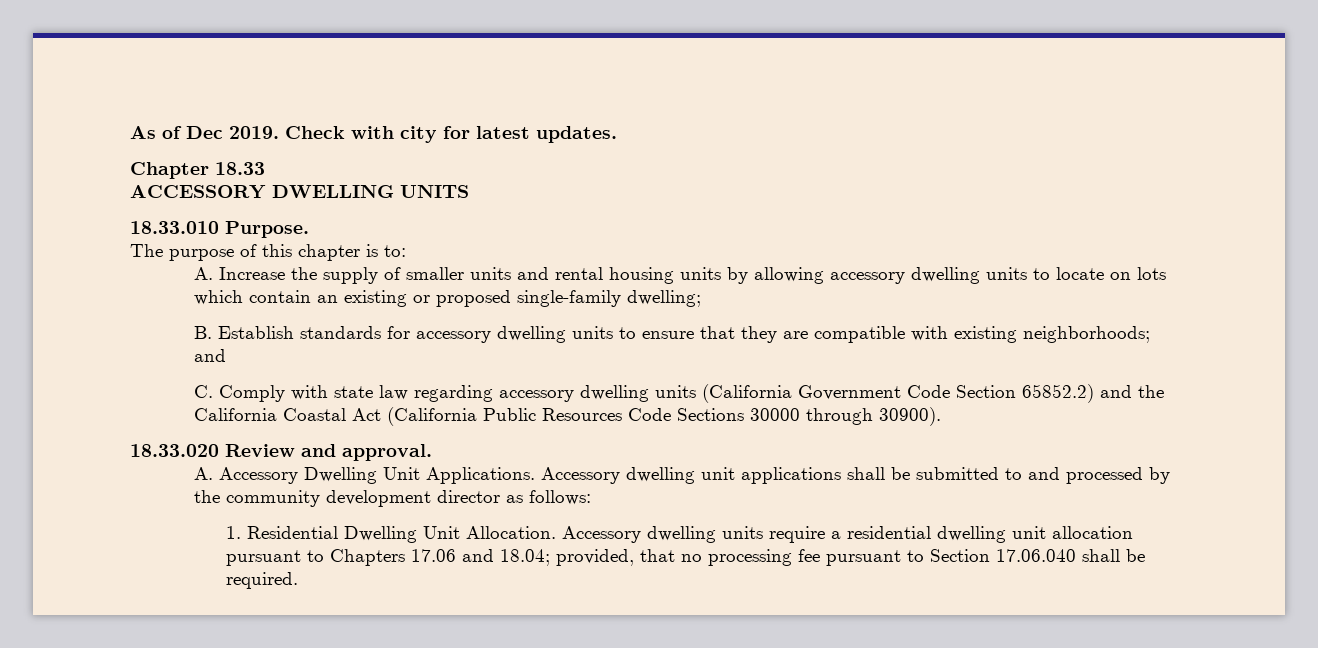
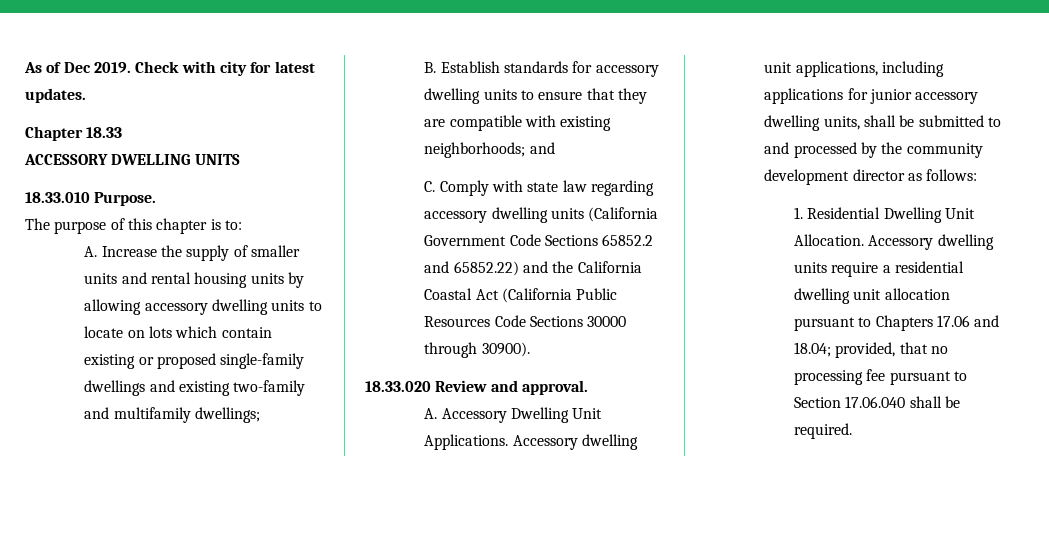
- A. Increase the supply of smaller units and rental housing units by allowing accessory dwelling units to locate on lots which contain an existing or proposed single-family dwelling;
+ A. Increase the supply of smaller units and rental housing units by allowing accessory dwelling units to locate on lots which contain existing or proposed single-family dwellings and existing two-family and multifamily dwellings;
- C. Comply with state law regarding accessory dwelling units (California Government Code Section 65852.2) and the California Coastal Act (California Public Resources Code Sections 30000 through 30900).
+ C. Comply with state law regarding accessory dwelling units (California Government Code Sections 65852.2 and 65852.22) and the California Coastal Act (California Public Resources Code Sections 30000 through 30900).
- Accessory dwelling unit applications shall be submitted to and processed by the community development director as follows:
+ Accessory dwelling unit applications, including applications for junior accessory dwelling units, shall be submitted to and processed by the community development director as follows:

